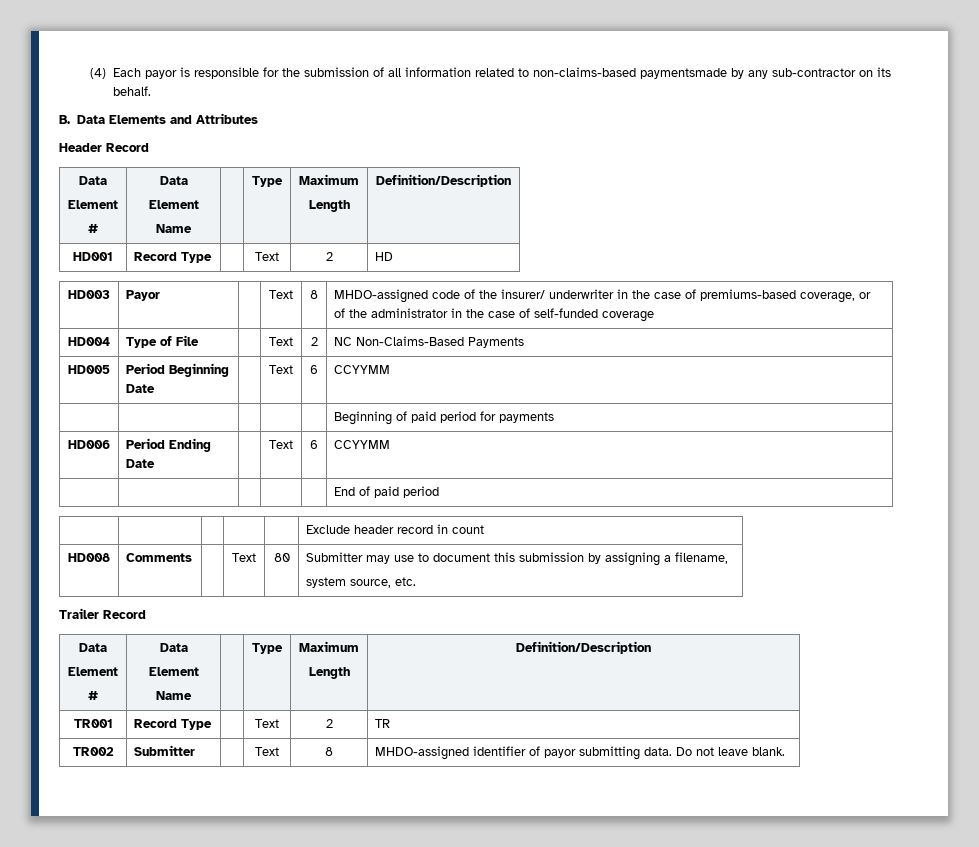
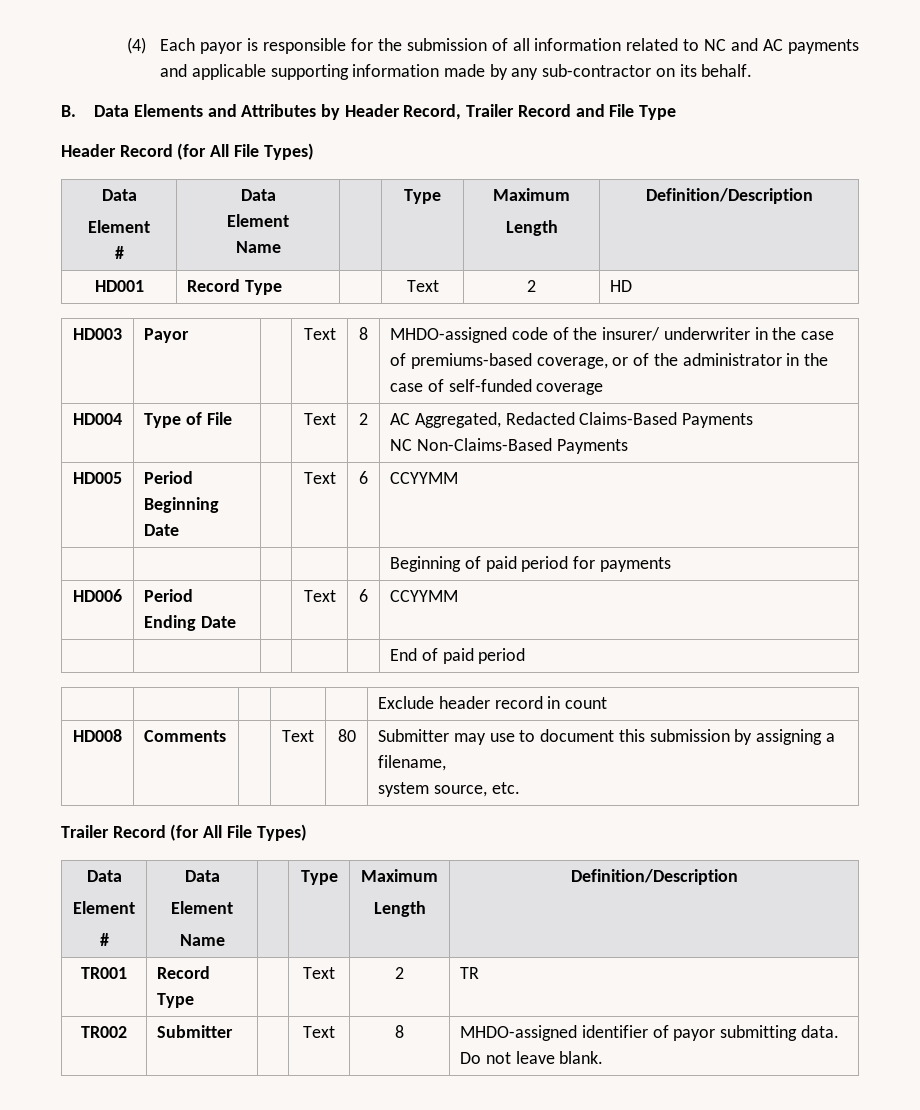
- (4) Each payor is responsible for the submission of all information related to non-claims-based paymentsmade by any sub-contractor on its behalf.
+ (4) Each payor is responsible for the submission of all information related to NC and AC payments and applicable supporting information made by any sub-contractor on its behalf.
- B. Data Elements and Attributes
- Header Record
+ B. Data Elements and Attributes by Header Record, Trailer Record and File Type
+ Header Record (for All File Types)
- HD004 | Type of File | | Text | 2 | NC Non-Claims-Based Payments
+ HD004 | Type of File | | Text | 2 | AC Aggregated, Redacted Claims-Based Payments
+ NC Non-Claims-Based Payments
- Trailer Record
+ Trailer Record (for All File Types)

